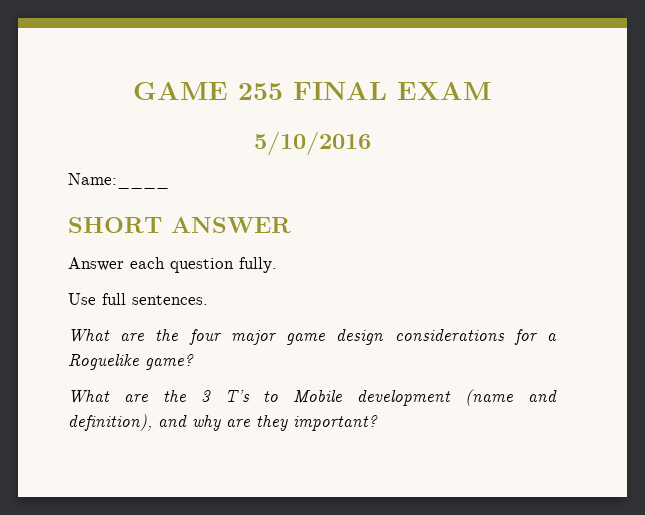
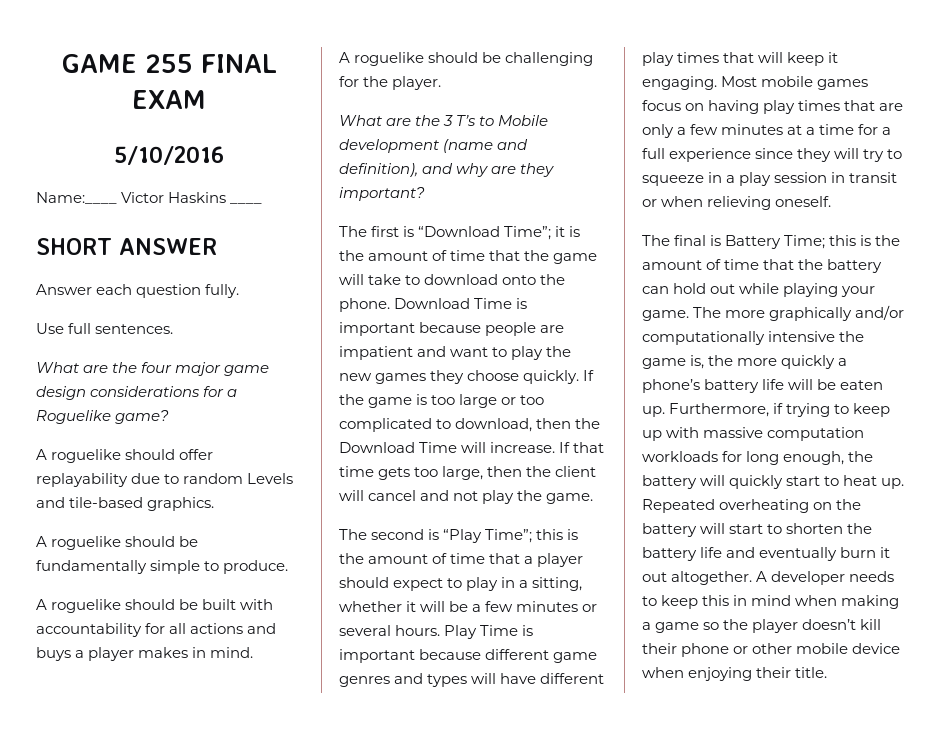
- Name:____
+ Name:____ Victor Haskins ____
+ A roguelike should offer replayability due to random Levels and tile-based graphics.
+ A roguelike should be fundamentally simple to produce.
+ A roguelike should be built with accountability for all actions and buys a player makes in mind.
+ A roguelike should be challenging for the player.
+ The first is “Download Time”; it is the amount of time that the game will take to download onto the phone. Download Time is important because people are impatient and want to play the new games they choose quickly. If the game is too large or too complicated to download, then the Download Time will increase. If that time gets too large, then the client will cancel and not play the game.
+ The second is “Play Time”; this is the amount of time that a player should expect to play in a sitting, whether it will be a few minutes or several hours. Play Time is important because different game genres and types will have different play times that will keep it engaging. Most mobile games focus on having play times that are only a few minutes at a time for a full experience since they will try to squeeze in a play session in transit or when relieving oneself.
+ The final is Battery Time; this is the amount of time that the battery can hold out while playing your game. The more graphically and/or computationally intensive the game is, the more quickly a phone’s battery life will be eaten up. Furthermore, if trying to keep up with massive computation workloads for long enough, the battery will quickly start to heat up. Repeated overheating on the battery will start to shorten the battery life and eventually burn it out altogether. A developer needs to keep this in mind when making a game so the player doesn’t kill their phone or other mobile device when enjoying their title.

